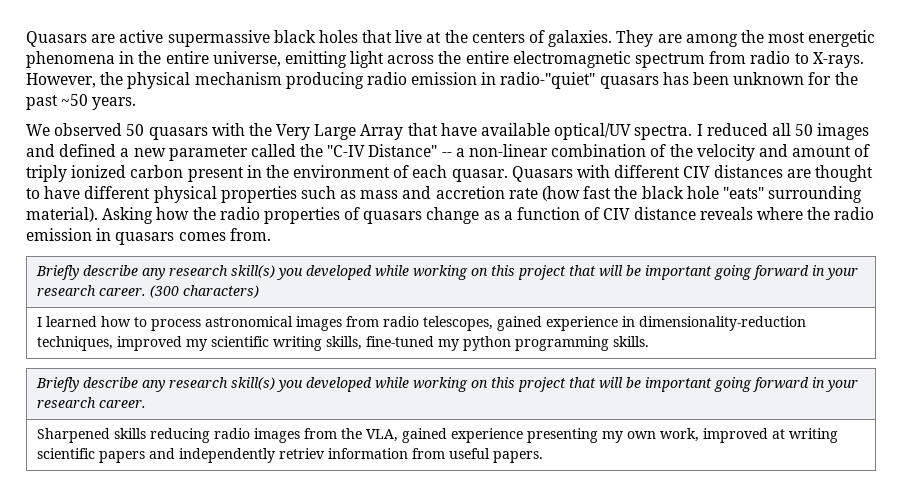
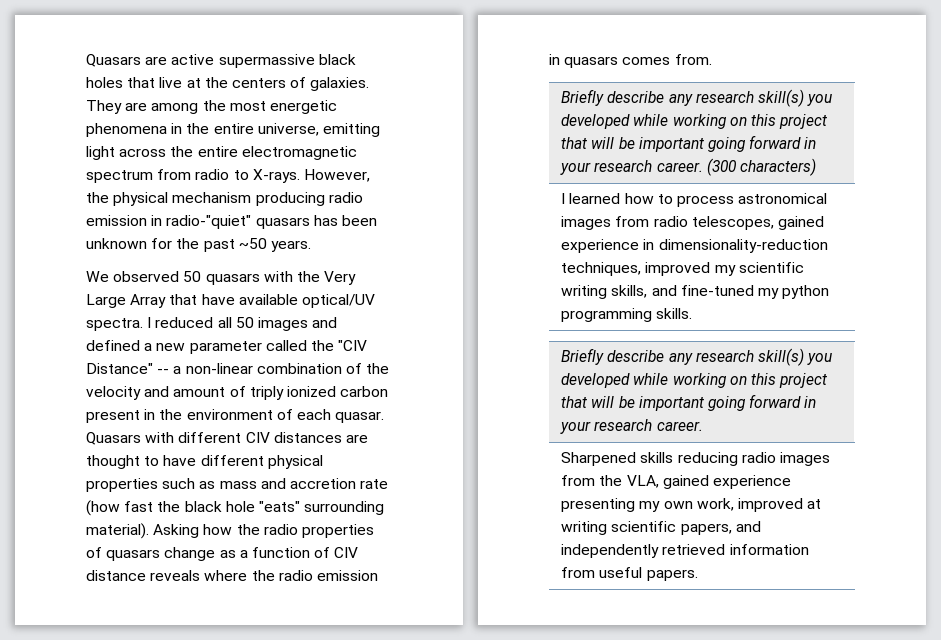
- I reduced all 50 images and defined a new parameter called the "C-IV Distance" -- a non-linear combination of the velocity and amount of triply ionized carbon present in the environment of each quasar.
+ I reduced all 50 images and defined a new parameter called the "CIV Distance" -- a non-linear combination of the velocity and amount of triply ionized carbon present in the environment of each quasar.
- I learned how to process astronomical images from radio telescopes, gained experience in dimensionality-reduction techniques, improved my scientific writing skills, fine-tuned my python programming skills.
+ I learned how to process astronomical images from radio telescopes, gained experience in dimensionality-reduction techniques, improved my scientific writing skills, and fine-tuned my python programming skills.
- Sharpened skills reducing radio images from the VLA, gained experience presenting my own work, improved at writing scientific papers and independently retriev information from useful papers.
+ Sharpened skills reducing radio images from the VLA, gained experience presenting my own work, improved at writing scientific papers, and independently retrieved information from useful papers.

